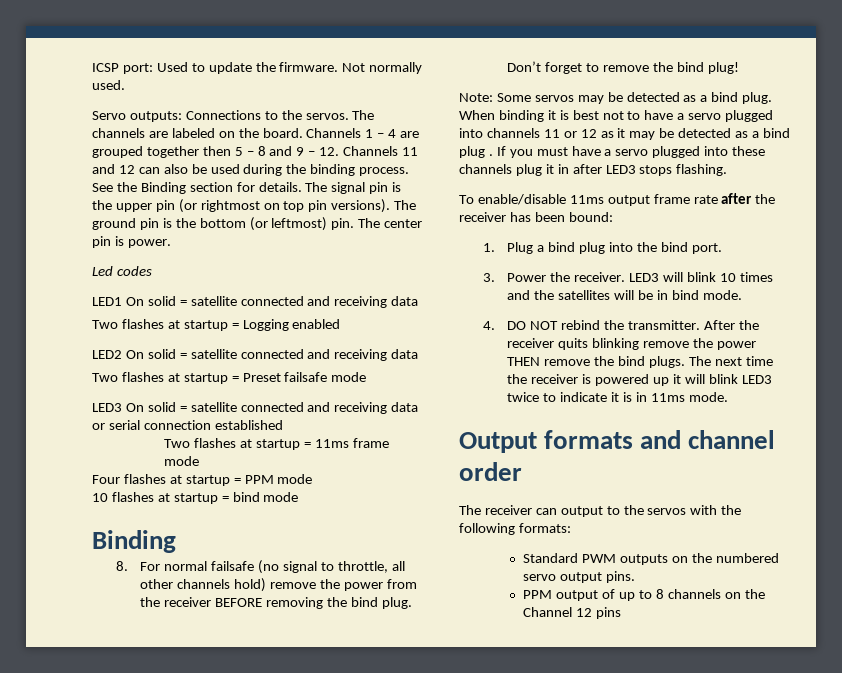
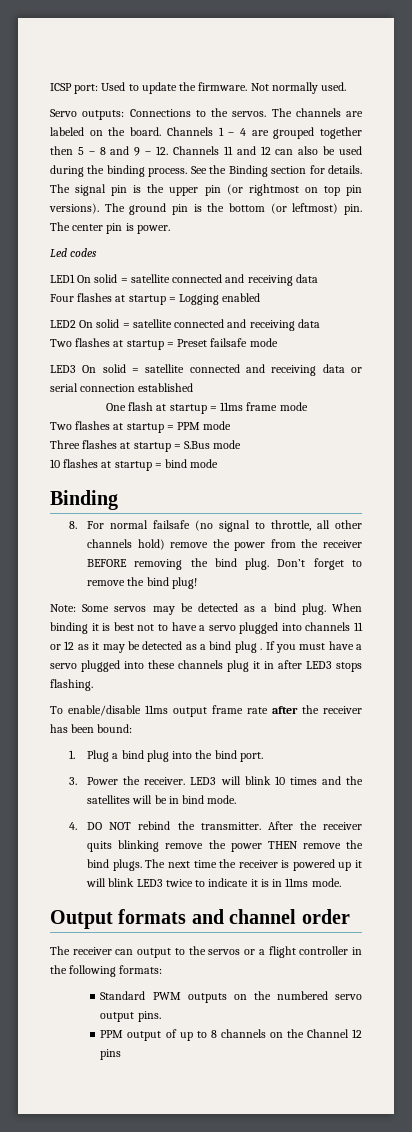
- Two flashes at startup = Logging enabled
+ Four flashes at startup = Logging enabled
- Two flashes at startup = 11ms frame mode
+ One flash at startup = 11ms frame mode
- Four flashes at startup = PPM mode
+ Two flashes at startup = PPM mode
+ Three flashes at startup = S.Bus mode
- The receiver can output to the servos with the following formats:
+ The receiver can output to the servos or a flight controller in the following formats:

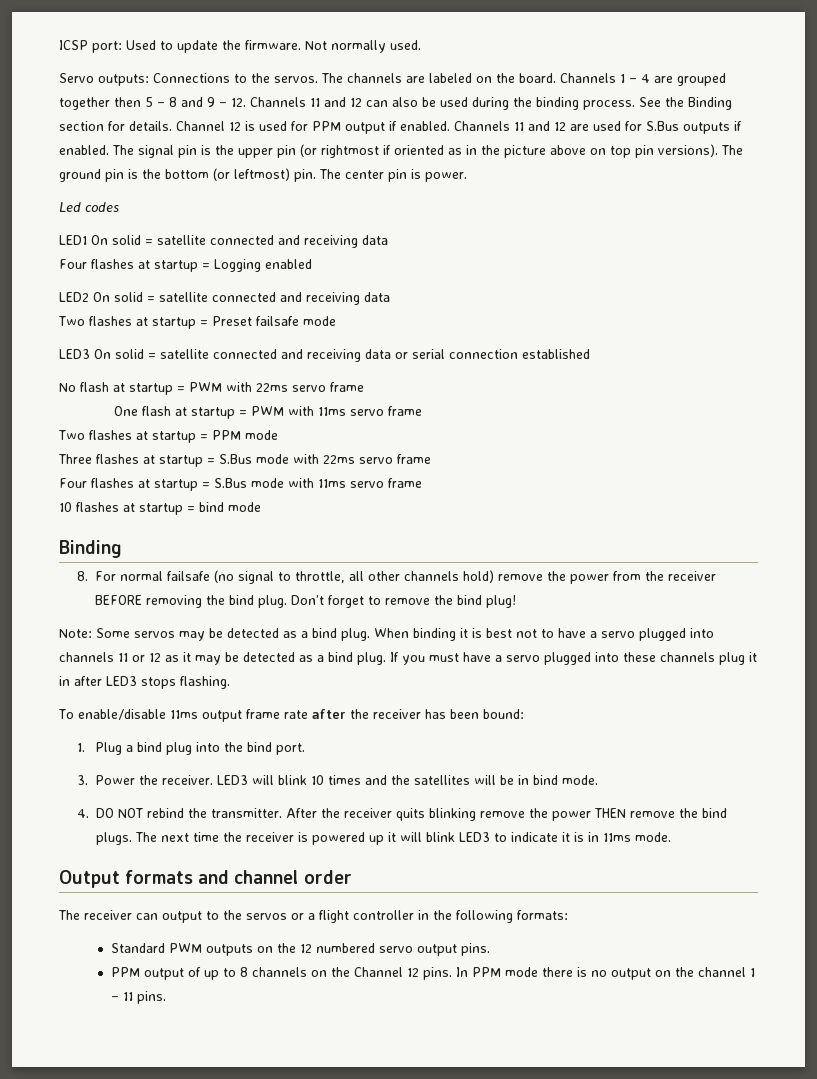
+ Channel 12 is used for PPM output if enabled. Channels 11 and 12 are used for S.Bus outputs if enabled.
- The signal pin is the upper pin (or rightmost on top pin versions).
+ The signal pin is the upper pin (or rightmost if oriented as in the picture above on top pin versions).
+ No flash at startup = PWM with 22ms servo frame
- One flash at startup = 11ms frame mode
+ One flash at startup = PWM with 11ms servo frame
- Three flashes at startup = S.Bus mode
+ Three flashes at startup = S.Bus mode with 22ms servo frame
+ Four flashes at startup = S.Bus mode with 11ms servo frame
- When binding it is best not to have a servo plugged into channels 11 or 12 as it may be detected as a bind plug .
+ When binding it is best not to have a servo plugged into channels 11 or 12 as it may be detected as a bind plug.
- The next time the receiver is powered up it will blink LED3 twice to indicate it is in 11ms mode.
+ The next time the receiver is powered up it will blink LED3 to indicate it is in 11ms mode.
- Standard PWM outputs on the numbered servo output pins.
+ Standard PWM outputs on the 12 numbered servo output pins.
- PPM output of up to 8 channels on the Channel 12 pins
+ PPM output of up to 8 channels on the Channel 12 pins. In PPM mode there is no output on the channel 1 – 11 pins.

